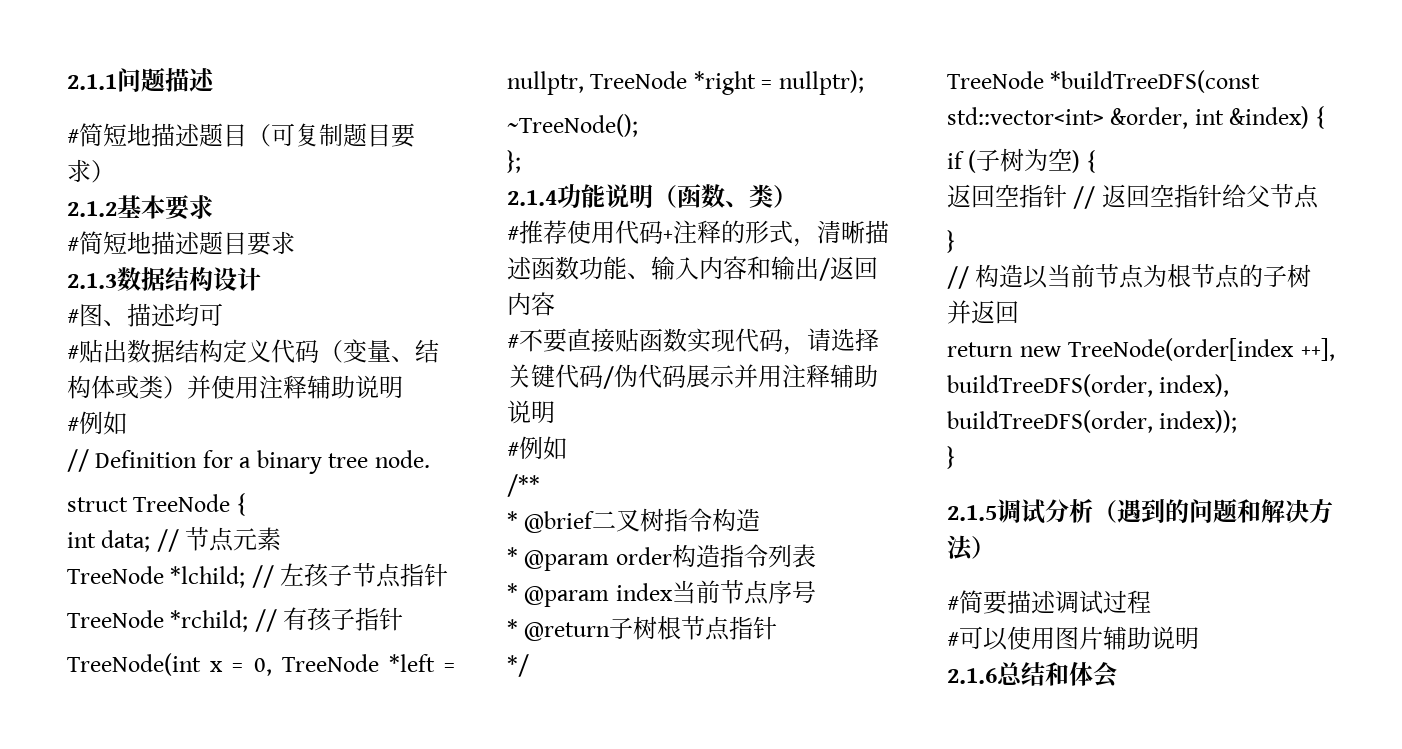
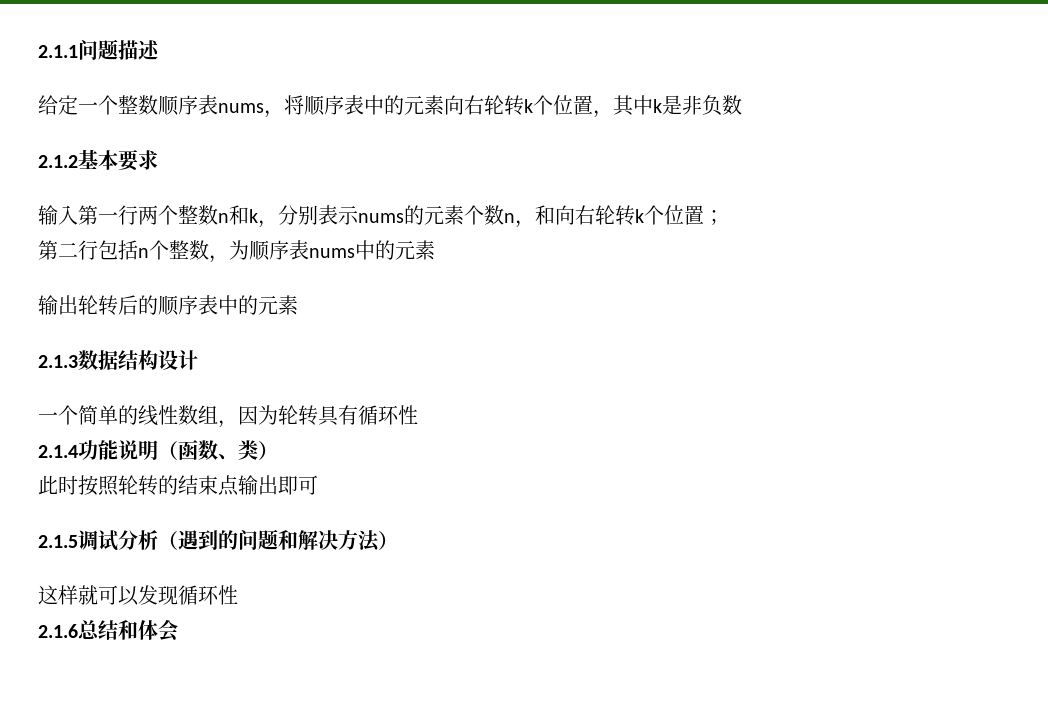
- #简短地描述题目（可复制题目要求）
+ 给定一个整数顺序表nums，将顺序表中的元素向右轮转k个位置，其中k是非负数
  2.1.2基本要求
- #简短地描述题目要求
+ 输入第一行两个整数n和k，分别表示nums的元素个数n，和向右轮转k个位置；
+ 第二行包括n个整数，为顺序表nums中的元素
+ 输出轮转后的顺序表中的元素
  2.1.3数据结构设计
- #图、描述均可
- #贴出数据结构定义代码（变量、结构体或类）并使用注释辅助说明
- #例如
- // Definition for a binary tree node.
- struct TreeNode {
- int data; // 节点元素
- TreeNode *lchild; // 左孩子节点指针
- TreeNode *rchild; // 有孩子指针
- TreeNode(int x = 0, TreeNode *left = nullptr, TreeNode *right = nullptr);
- ~TreeNode();
- };
+ 一个简单的线性数组，因为轮转具有循环性
- #推荐使用代码+注释的形式，清晰描述函数功能、输入内容和输出/返回内容
- #不要直接贴函数实现代码，请选择关键代码/伪代码展示并用注释辅助说明
- #例如
- /**
- * @brief二叉树指令构造
- * @param order构造指令列表
- * @param index当前节点序号
- * @return子树根节点指针
- */
- TreeNode *buildTreeDFS(const std::vector<int> &order, int &index) {
- if (子树为空) {
- 返回空指针 // 返回空指针给父节点
- }
- // 构造以当前节点为根节点的子树并返回
- return new TreeNode(order[index ++], buildTreeDFS(order, index), buildTreeDFS(order, index));
- }
+ 此时按照轮转的结束点输出即可
- #简要描述调试过程
- #可以使用图片辅助说明
+ 这样就可以发现循环性

